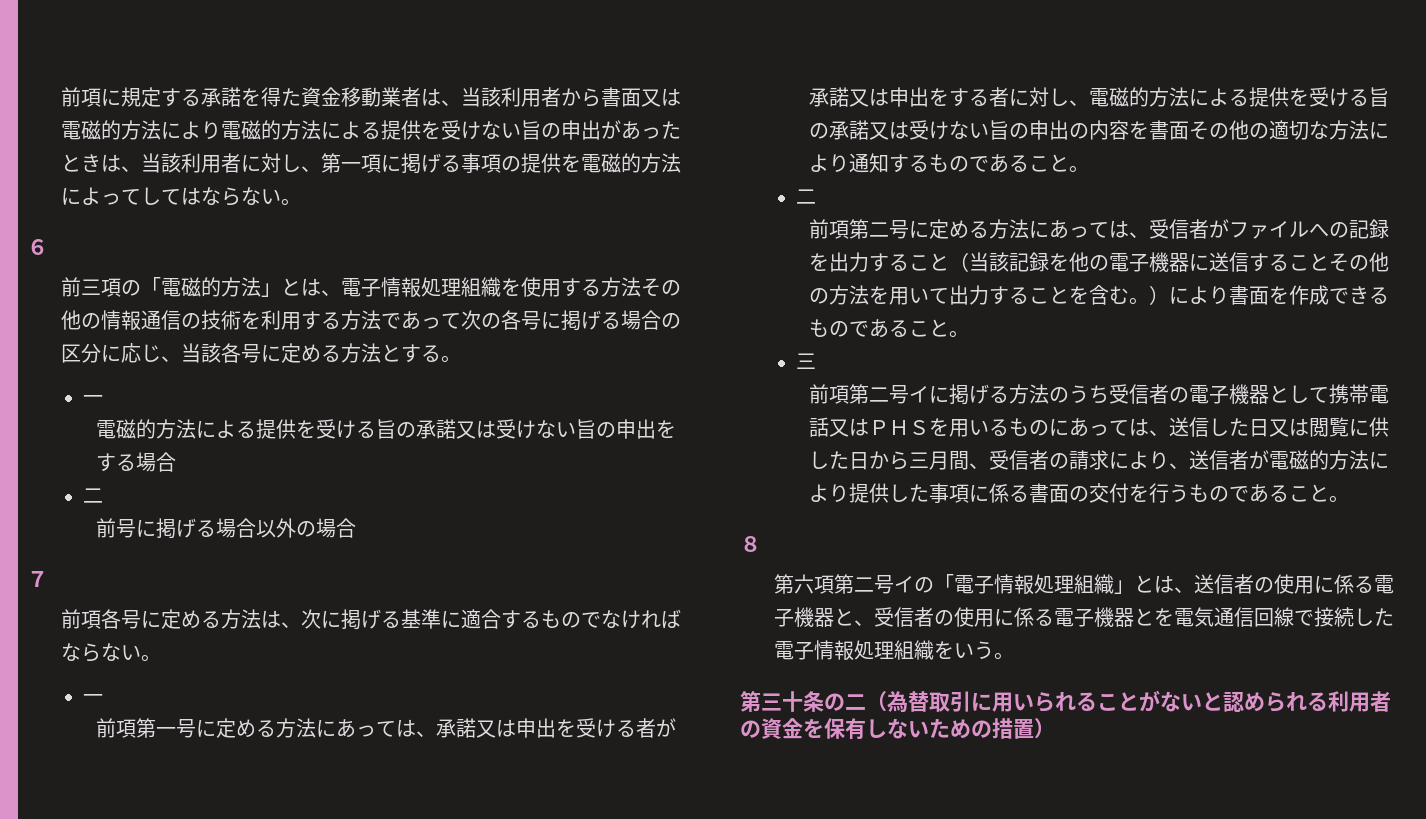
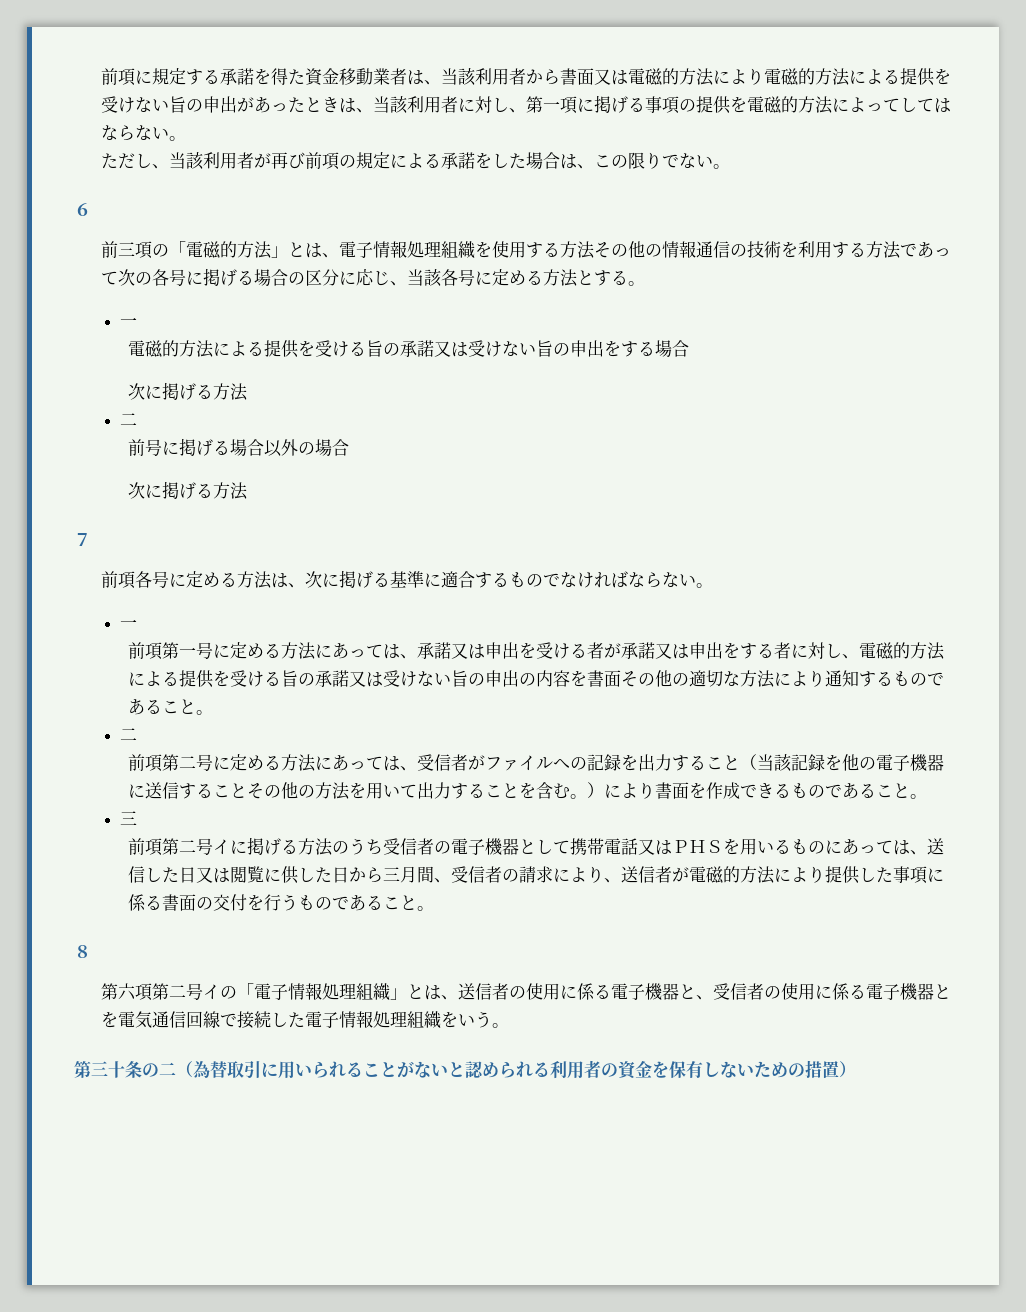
+ ただし、当該利用者が再び前項の規定による承諾をした場合は、この限りでない。
  電磁的方法による提供を受ける旨の承諾又は受けない旨の申出をする場合
+ 次に掲げる方法
  前号に掲げる場合以外の場合
+ 次に掲げる方法

